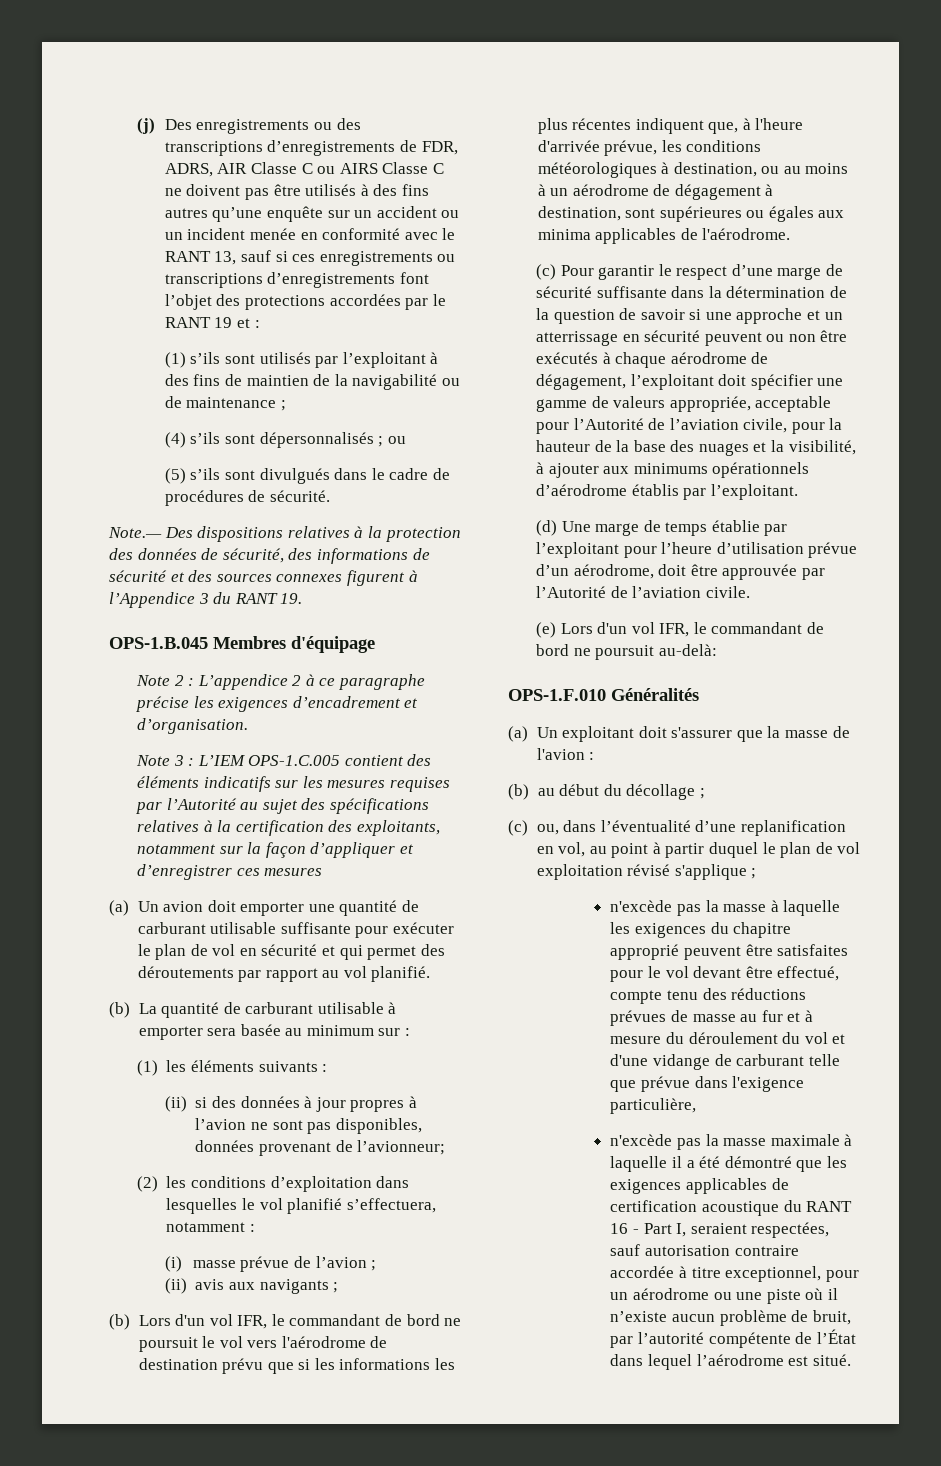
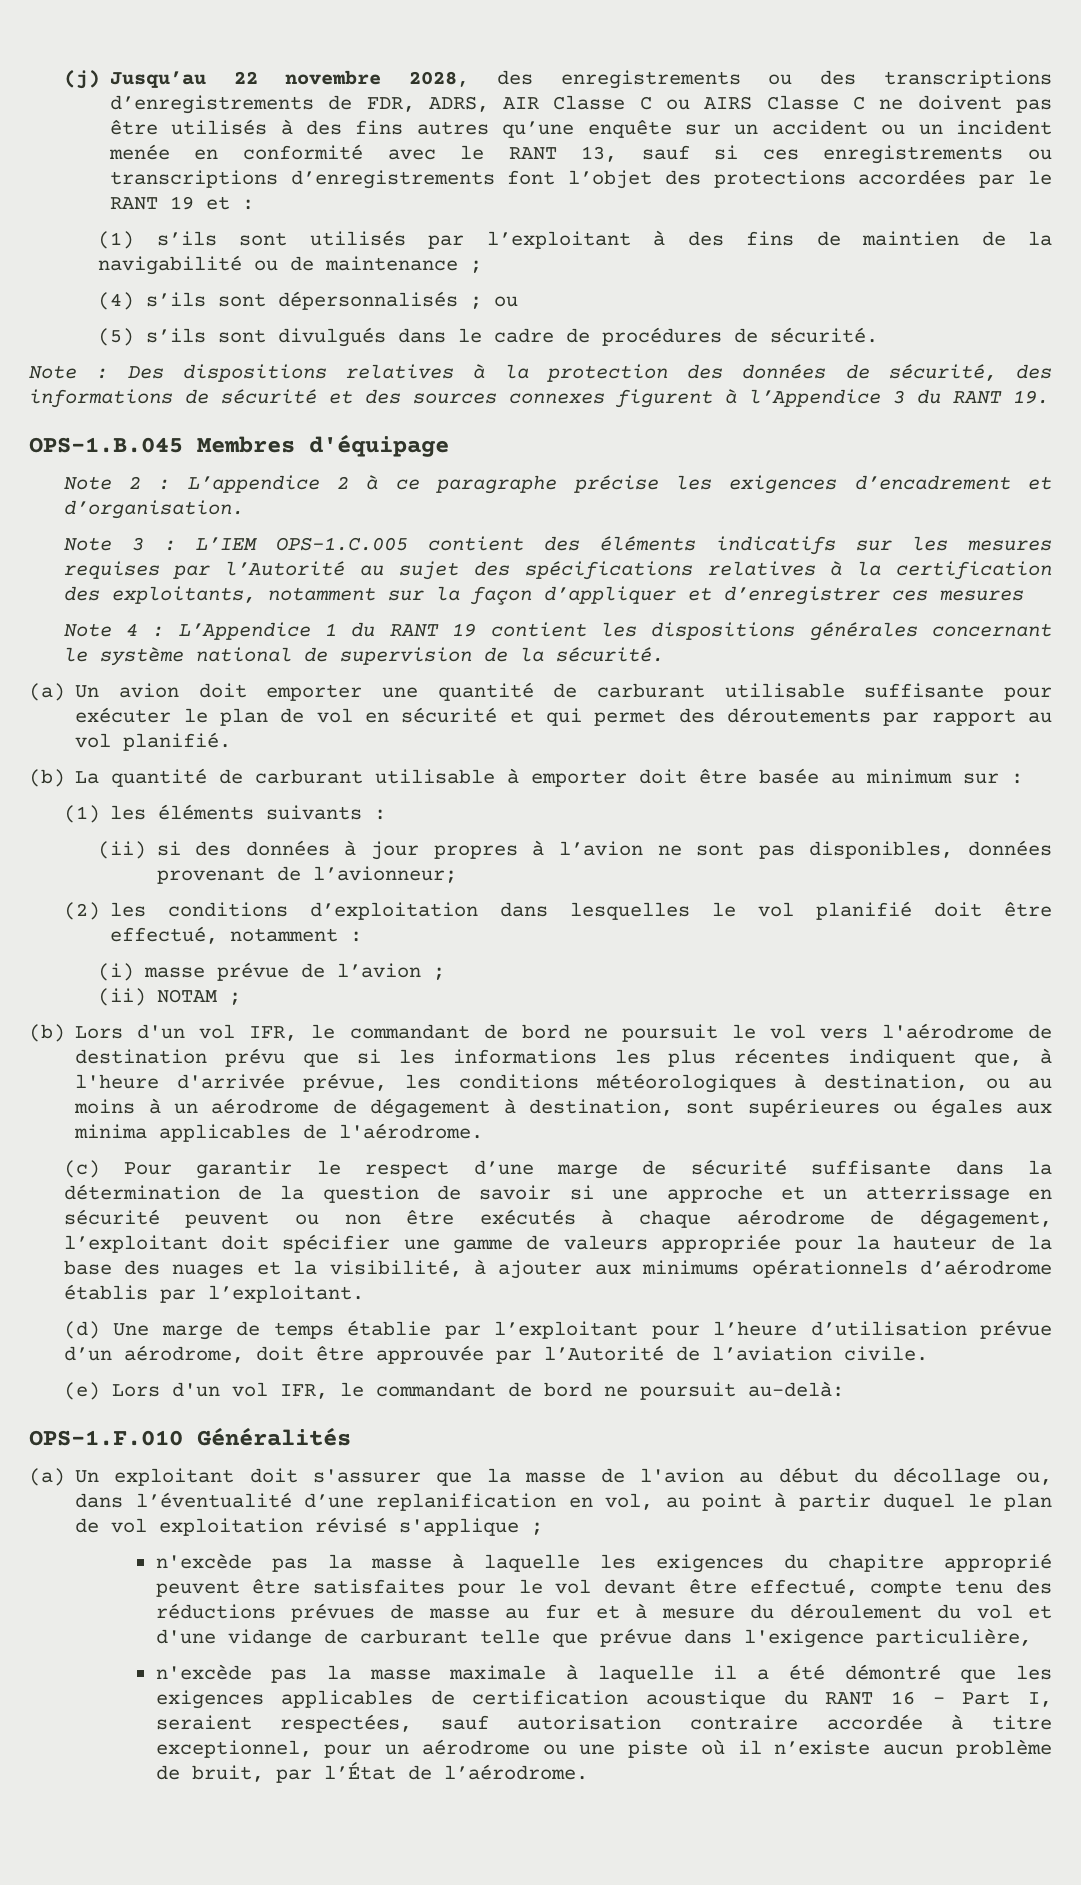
- (j) Des enregistrements ou des transcriptions d’enregistrements de FDR, ADRS, AIR Classe C ou AIRS Classe C ne doivent pas être utilisés à des fins autres qu’une enquête sur un accident ou un incident menée en conformité avec le RANT 13, sauf si ces enregistrements ou transcriptions d’enregistrements font l’objet des protections accordées par le RANT 19 et :
+ (j) Jusqu’au 22 novembre 2028, des enregistrements ou des transcriptions d’enregistrements de FDR, ADRS, AIR Classe C ou AIRS Classe C ne doivent pas être utilisés à des fins autres qu’une enquête sur un accident ou un incident menée en conformité avec le RANT 13, sauf si ces enregistrements ou transcriptions d’enregistrements font l’objet des protections accordées par le RANT 19 et :
- Note.— Des dispositions relatives à la protection des données de sécurité, des informations de sécurité et des sources connexes figurent à l’Appendice 3 du RANT 19.
+ Note : Des dispositions relatives à la protection des données de sécurité, des informations de sécurité et des sources connexes figurent à l’Appendice 3 du RANT 19.
+ Note 4 : L’Appendice 1 du RANT 19 contient les dispositions générales concernant le système national de supervision de la sécurité.
- (b) La quantité de carburant utilisable à emporter sera basée au minimum sur :
+ (b) La quantité de carburant utilisable à emporter doit être basée au minimum sur :
- (2) les conditions d’exploitation dans lesquelles le vol planifié s’effectuera, notamment :
+ (2) les conditions d’exploitation dans lesquelles le vol planifié doit être effectué, notamment :
- (ii) avis aux navigants ;
+ (ii) NOTAM ;
- (c) Pour garantir le respect d’une marge de sécurité suffisante dans la détermination de la question de savoir si une approche et un atterrissage en sécurité peuvent ou non être exécutés à chaque aérodrome de dégagement, l’exploitant doit spécifier une gamme de valeurs appropriée, acceptable pour l’Autorité de l’aviation civile, pour la hauteur de la base des nuages et la visibilité, à ajouter aux minimums opérationnels d’aérodrome établis par l’exploitant.
+ (c) Pour garantir le respect d’une marge de sécurité suffisante dans la détermination de la question de savoir si une approche et un atterrissage en sécurité peuvent ou non être exécutés à chaque aérodrome de dégagement, l’exploitant doit spécifier une gamme de valeurs appropriée pour la hauteur de la base des nuages et la visibilité, à ajouter aux minimums opérationnels d’aérodrome établis par l’exploitant.
- (a) Un exploitant doit s'assurer que la masse de l'avion :
- (b) au début du décollage ;
- (c) ou, dans l’éventualité d’une replanification en vol, au point à partir duquel le plan de vol exploitation révisé s'applique ;
+ (a) Un exploitant doit s'assurer que la masse de l'avion au début du décollage ou, dans l’éventualité d’une replanification en vol, au point à partir duquel le plan de vol exploitation révisé s'applique ;
- n'excède pas la masse maximale à laquelle il a été démontré que les exigences applicables de certification acoustique du RANT 16 - Part I, seraient respectées, sauf autorisation contraire accordée à titre exceptionnel, pour un aérodrome ou une piste où il n’existe aucun problème de bruit, par l’autorité compétente de l’État dans lequel l’aérodrome est situé.
+ n'excède pas la masse maximale à laquelle il a été démontré que les exigences applicables de certification acoustique du RANT 16 - Part I, seraient respectées, sauf autorisation contraire accordée à titre exceptionnel, pour un aérodrome ou une piste où il n’existe aucun problème de bruit, par l’État de l’aérodrome.

